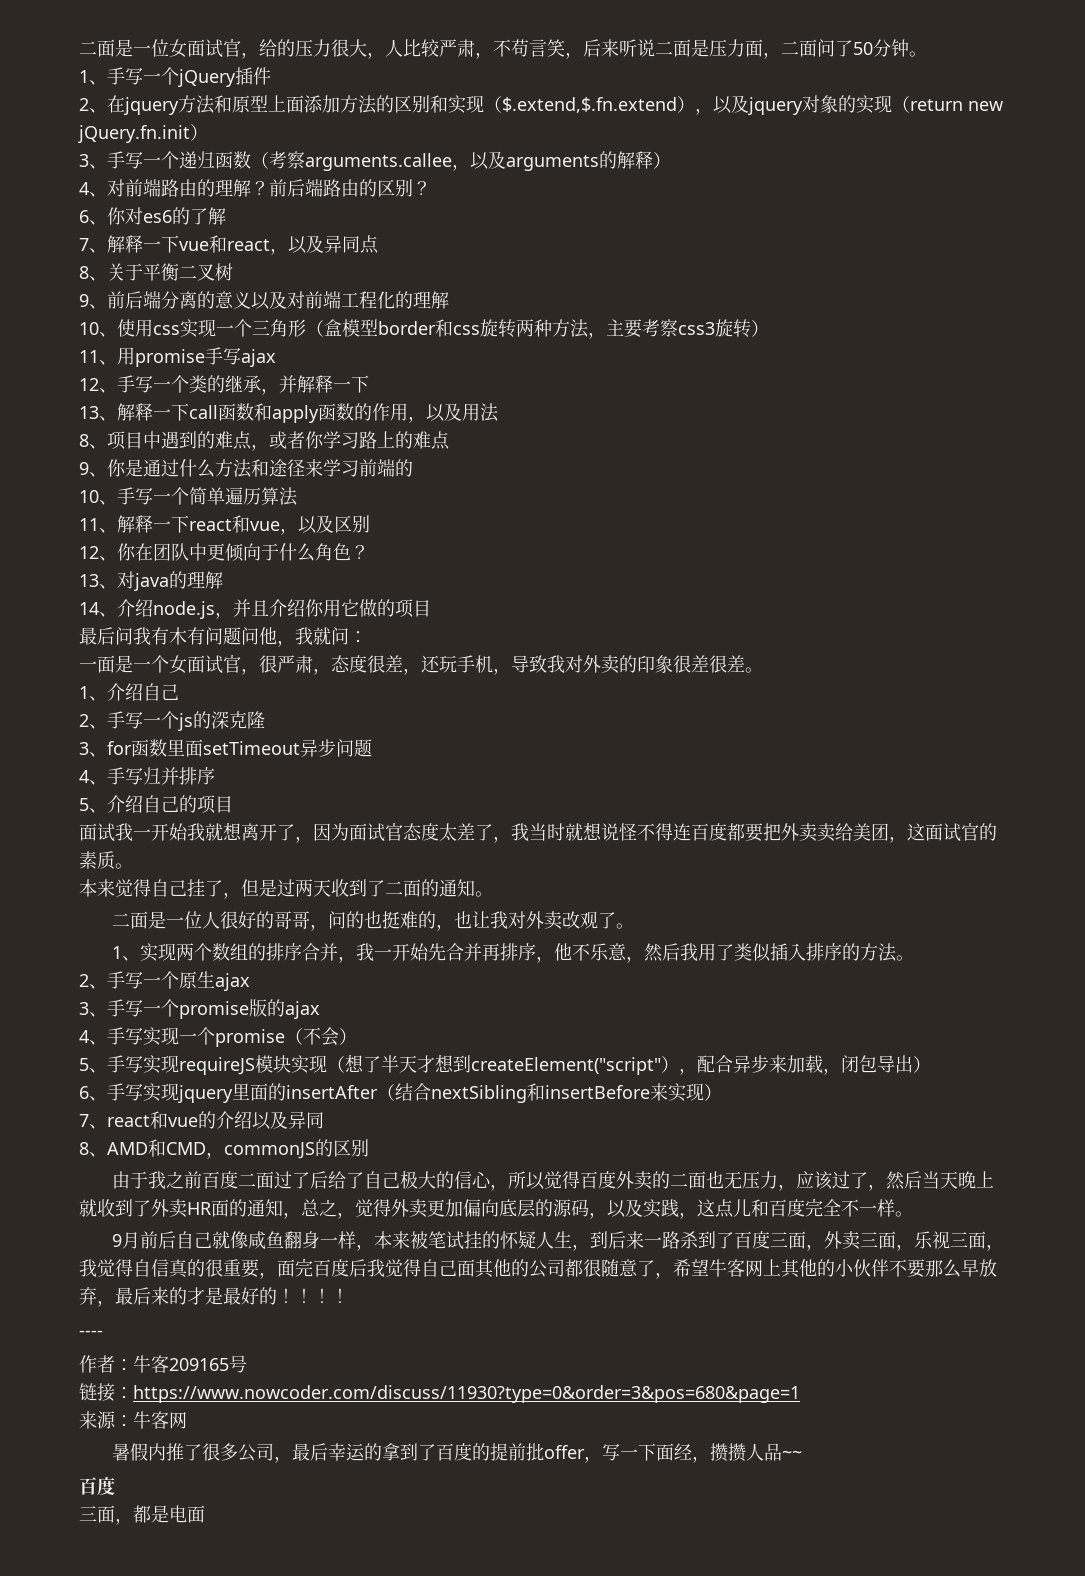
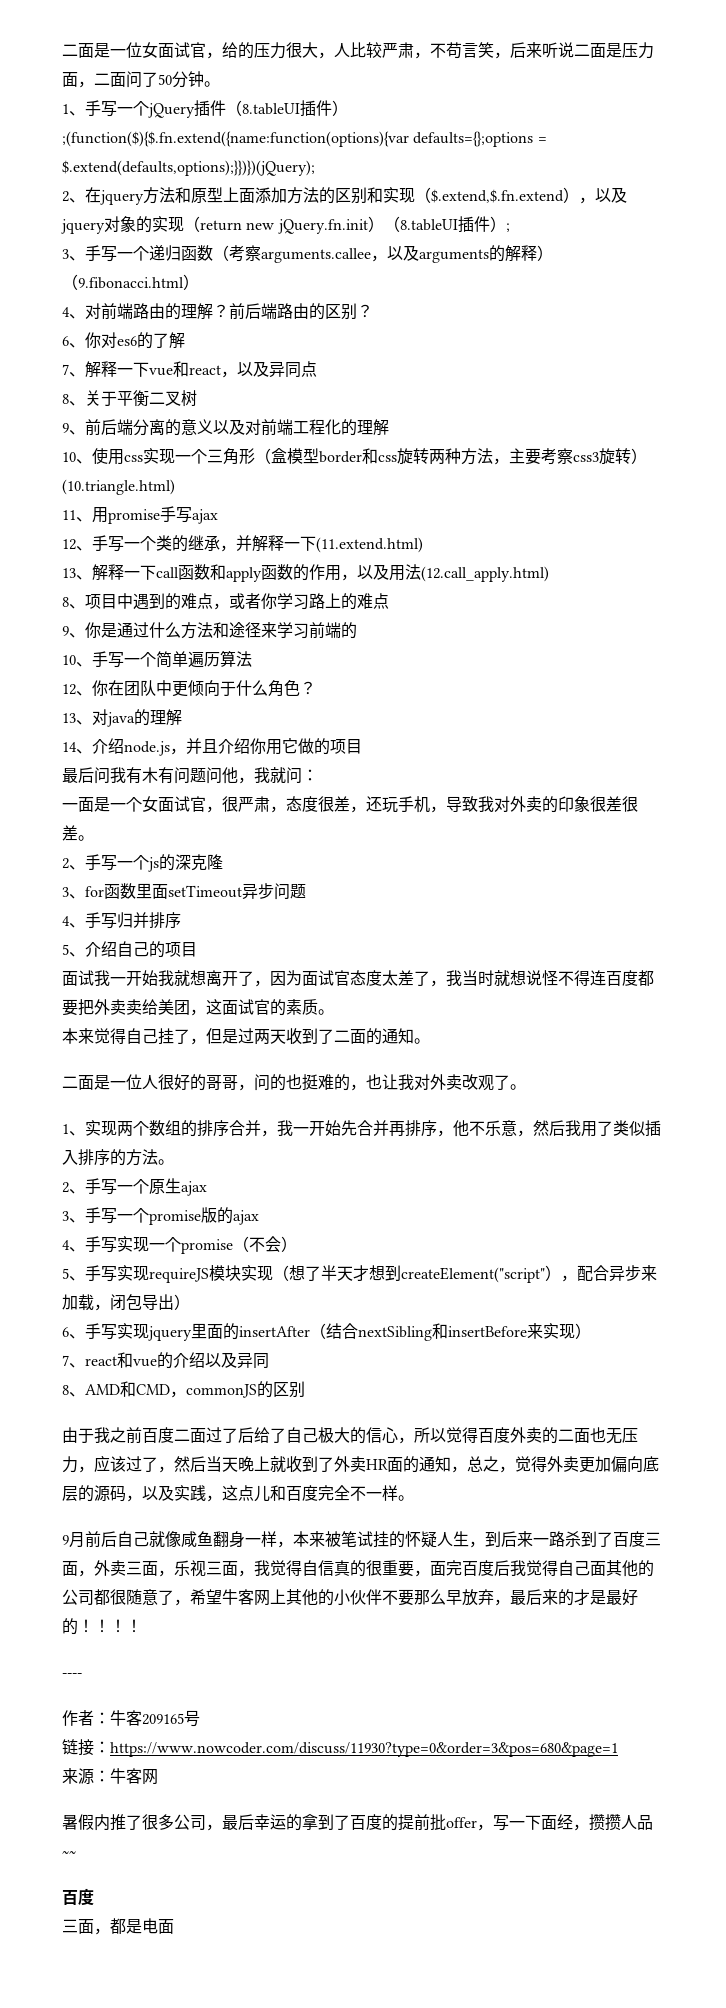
- 1、手写一个jQuery插件
+ 1、手写一个jQuery插件（8.tableUI插件）;(function($){$.fn.extend({name:function(options){var defaults={};options = $.extend(defaults,options);}})})(jQuery);
- 2、在jquery方法和原型上面添加方法的区别和实现（$.extend,$.fn.extend），以及jquery对象的实现（return new jQuery.fn.init）
+ 2、在jquery方法和原型上面添加方法的区别和实现（$.extend,$.fn.extend），以及jquery对象的实现（return new jQuery.fn.init）（8.tableUI插件）;
- 3、手写一个递归函数（考察arguments.callee，以及arguments的解释）
+ 3、手写一个递归函数（考察arguments.callee，以及arguments的解释）（9.fibonacci.html）
- 10、使用css实现一个三角形（盒模型border和css旋转两种方法，主要考察css3旋转）
+ 10、使用css实现一个三角形（盒模型border和css旋转两种方法，主要考察css3旋转）(10.triangle.html)
- 12、手写一个类的继承，并解释一下
+ 12、手写一个类的继承，并解释一下(11.extend.html)
- 13、解释一下call函数和apply函数的作用，以及用法
+ 13、解释一下call函数和apply函数的作用，以及用法(12.call_apply.html)
- 11、解释一下react和vue，以及区别
- 1、介绍自己

